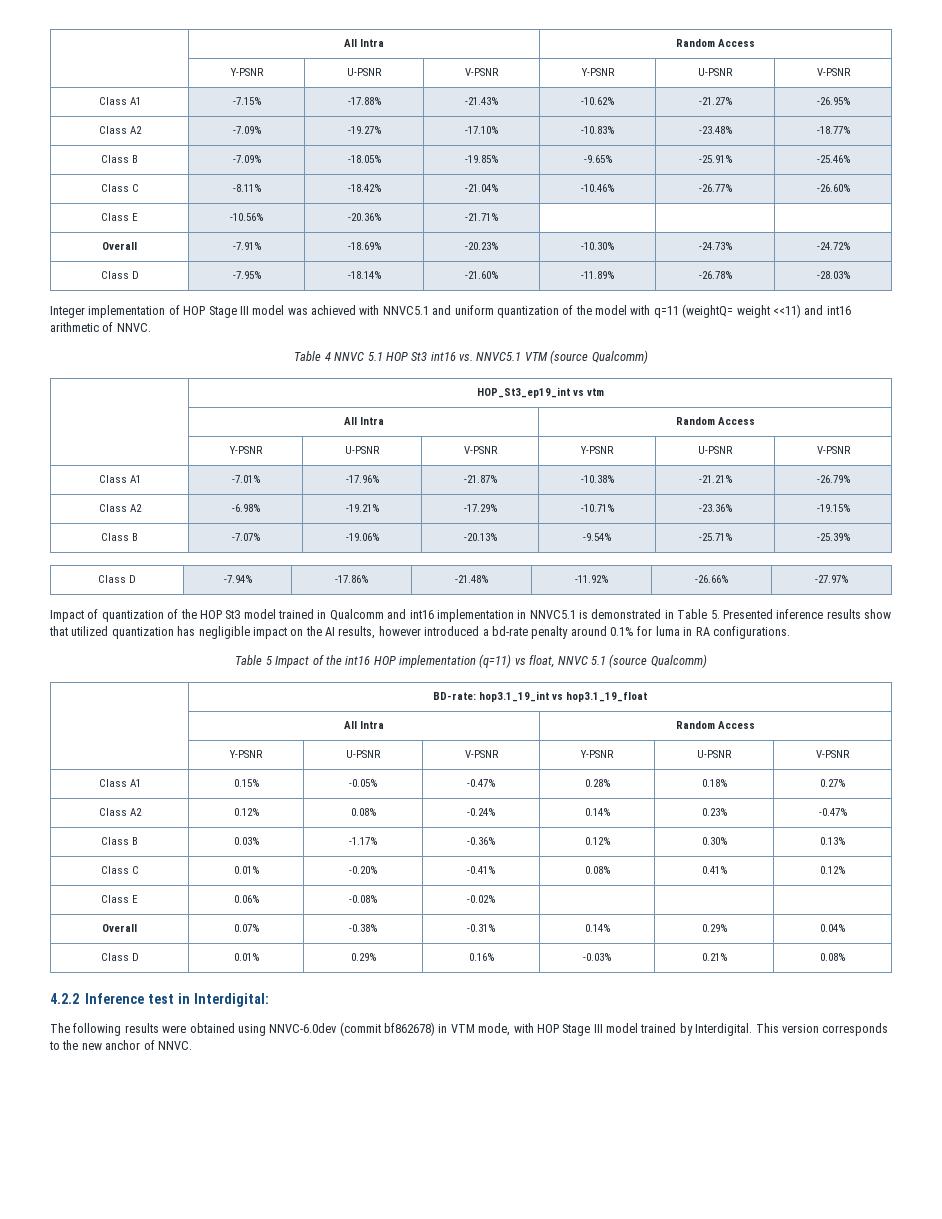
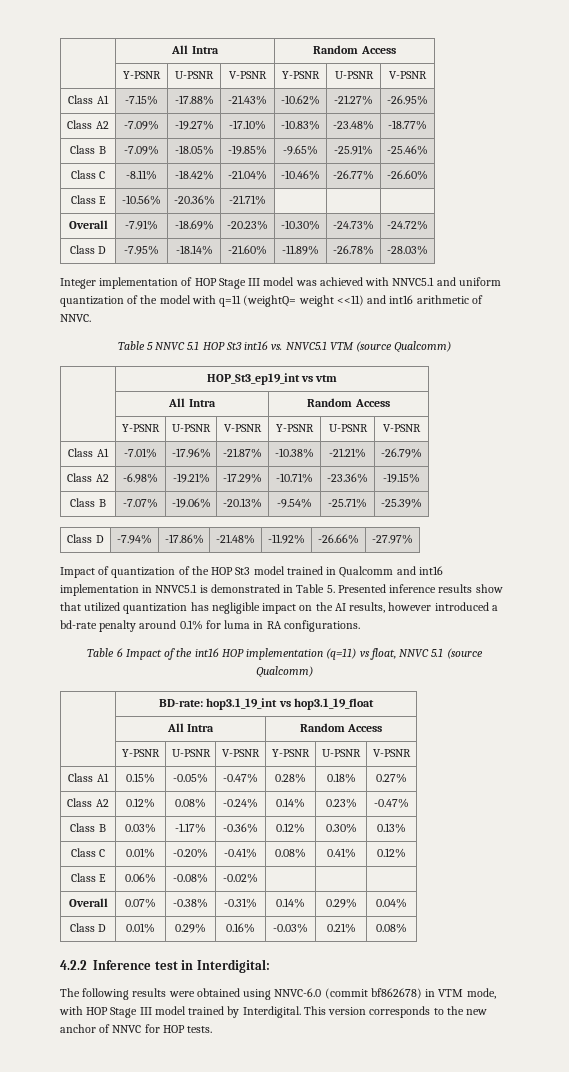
- Table 4 NNVC 5.1 HOP St3 int16 vs. NNVC5.1 VTM (source Qualcomm)
+ Table 5 NNVC 5.1 HOP St3 int16 vs. NNVC5.1 VTM (source Qualcomm)
- Table 5 Impact of the int16 HOP implementation (q=11) vs float, NNVC 5.1 (source Qualcomm)
+ Table 6 Impact of the int16 HOP implementation (q=11) vs float, NNVC 5.1 (source Qualcomm)
- The following results were obtained using NNVC-6.0dev (commit bf862678) in VTM mode, with HOP Stage III model trained by Interdigital.
+ The following results were obtained using NNVC-6.0 (commit bf862678) in VTM mode, with HOP Stage III model trained by Interdigital.
- This version corresponds to the new anchor of NNVC.
+ This version corresponds to the new anchor of NNVC for HOP tests.

